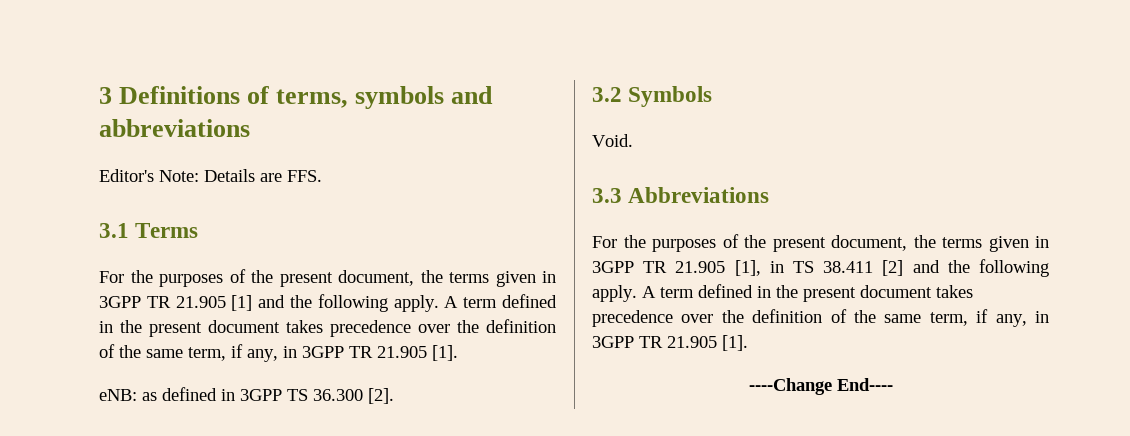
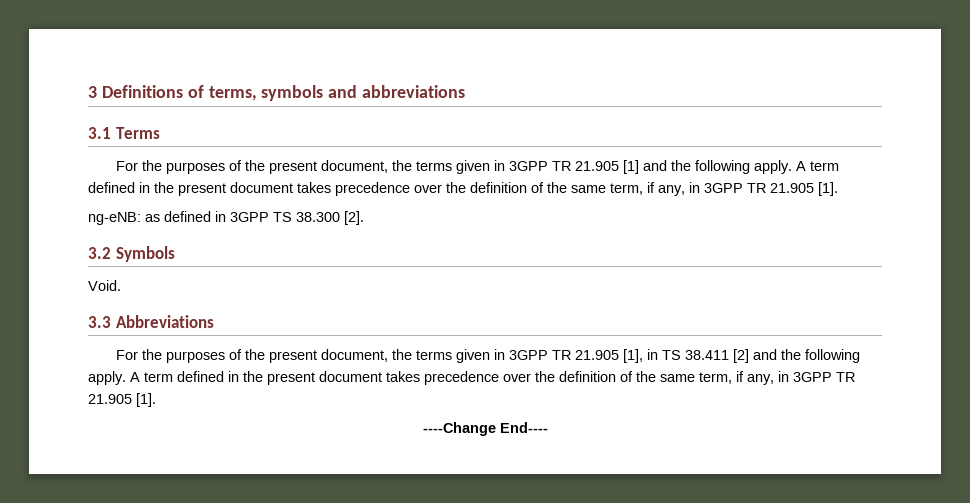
- Editor's Note: Details are FFS.
- eNB: as defined in 3GPP TS 36.300 [2].
+ ng-eNB: as defined in 3GPP TS 38.300 [2].

